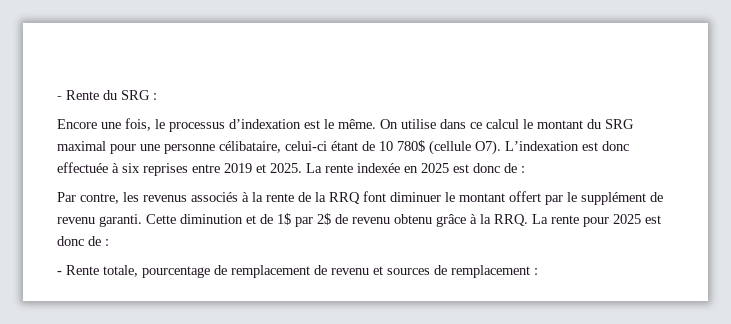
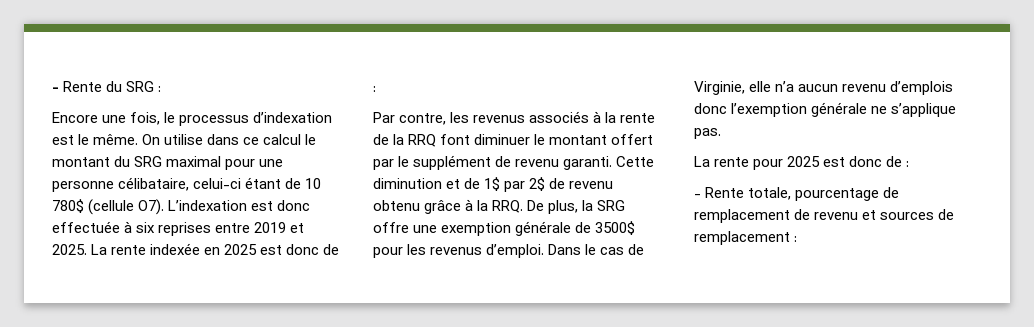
- Cette diminution et de 1$ par 2$ de revenu obtenu grâce à la RRQ. La rente pour 2025 est donc de :
+ Cette diminution et de 1$ par 2$ de revenu obtenu grâce à la RRQ. De plus, la SRG offre une exemption générale de 3500$ pour les revenus d’emploi. Dans le cas de Virginie, elle n’a aucun revenu d’emplois donc l’exemption générale ne s’applique pas.
+ La rente pour 2025 est donc de :

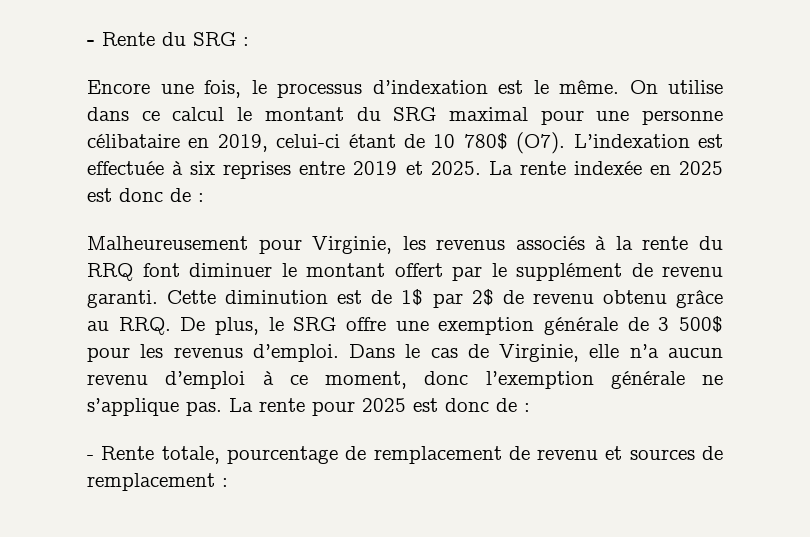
- On utilise dans ce calcul le montant du SRG maximal pour une personne célibataire, celui-ci étant de 10 780$ (cellule O7). L’indexation est donc effectuée à six reprises entre 2019 et 2025.
+ On utilise dans ce calcul le montant du SRG maximal pour une personne célibataire en 2019, celui-ci étant de 10 780$ (O7). L’indexation est effectuée à six reprises entre 2019 et 2025.
- Par contre, les revenus associés à la rente de la RRQ font diminuer le montant offert par le supplément de revenu garanti.
+ Malheureusement pour Virginie, les revenus associés à la rente du RRQ font diminuer le montant offert par le supplément de revenu garanti.
- Cette diminution et de 1$ par 2$ de revenu obtenu grâce à la RRQ. De plus, la SRG offre une exemption générale de 3500$ pour les revenus d’emploi.
+ Cette diminution est de 1$ par 2$ de revenu obtenu grâce au RRQ. De plus, le SRG offre une exemption générale de 3 500$ pour les revenus d’emploi.
- Dans le cas de Virginie, elle n’a aucun revenu d’emplois donc l’exemption générale ne s’applique pas.
- La rente pour 2025 est donc de :
+ Dans le cas de Virginie, elle n’a aucun revenu d’emploi à ce moment, donc l’exemption générale ne s’applique pas. La rente pour 2025 est donc de :

